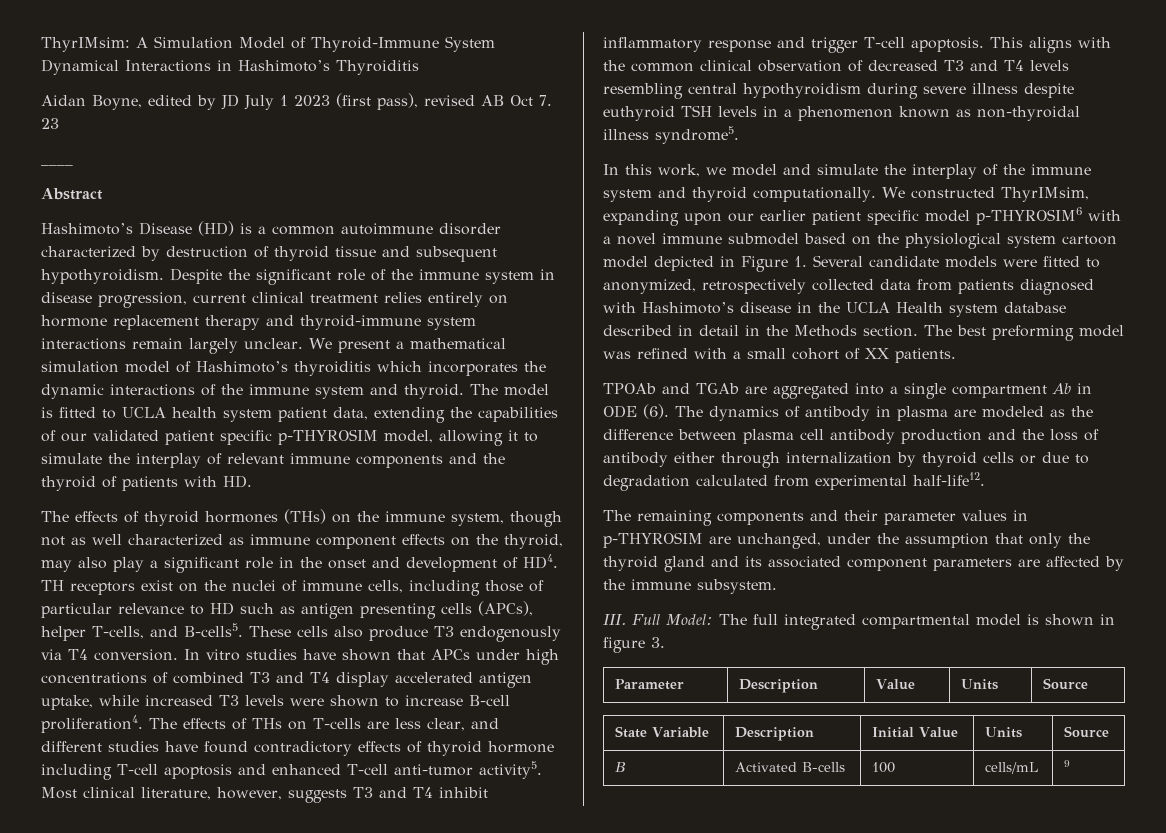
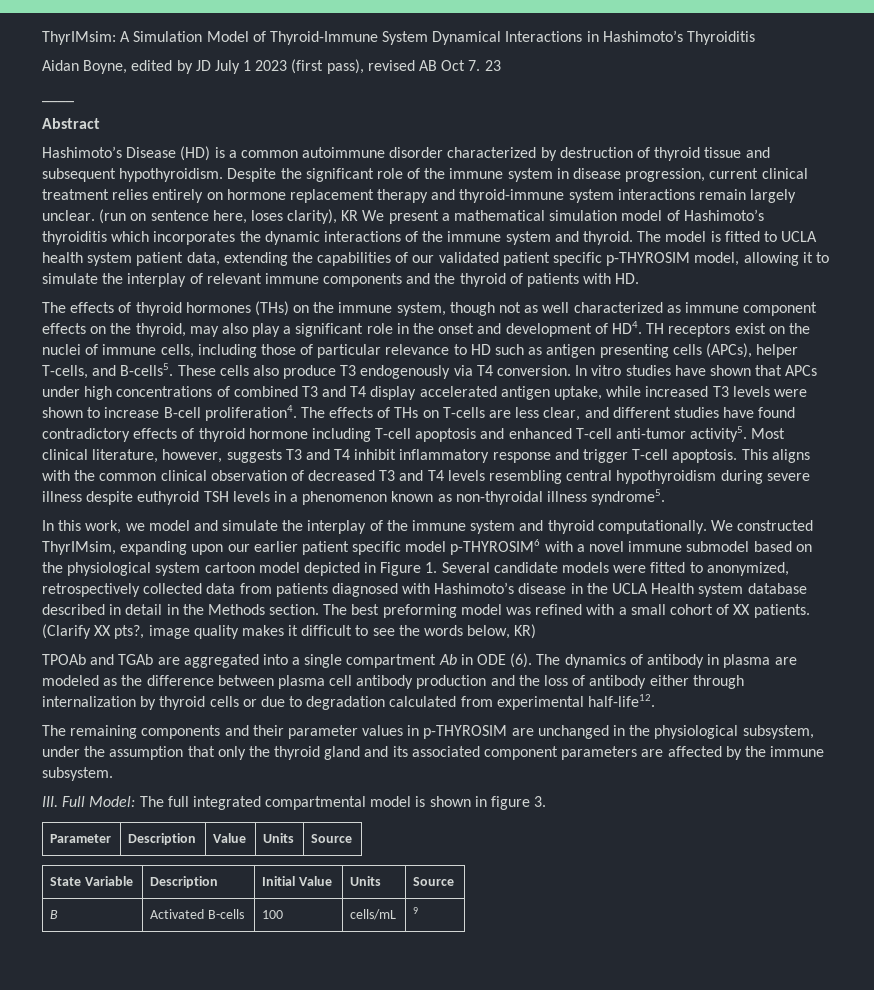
- We present a mathematical simulation model of Hashimoto’s thyroiditis which incorporates the dynamic interactions of the immune system and thyroid.
+ (run on sentence here, loses clarity), KR We present a mathematical simulation model of Hashimoto’s thyroiditis which incorporates the dynamic interactions of the immune system and thyroid.
+ (Clarify XX pts?, image quality makes it difficult to see the words below, KR)
- The remaining components and their parameter values in p-THYROSIM are unchanged, under the assumption that only the thyroid gland and its associated component parameters are affected by the immune subsystem.
+ The remaining components and their parameter values in p-THYROSIM are unchanged in the physiological subsystem, under the assumption that only the thyroid gland and its associated component parameters are affected by the immune subsystem.

